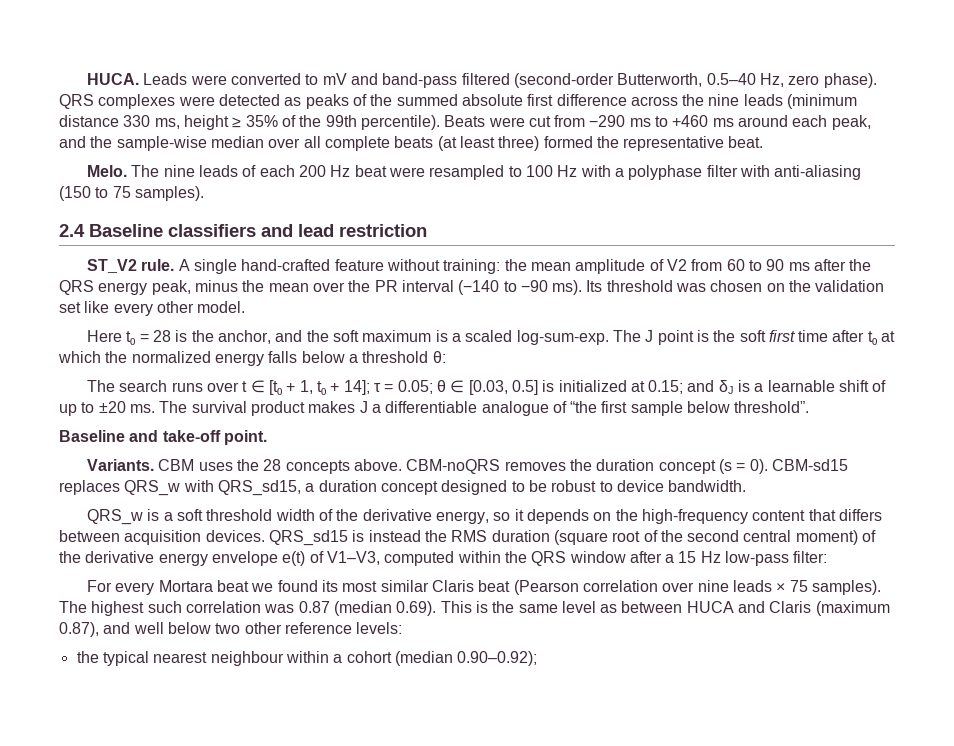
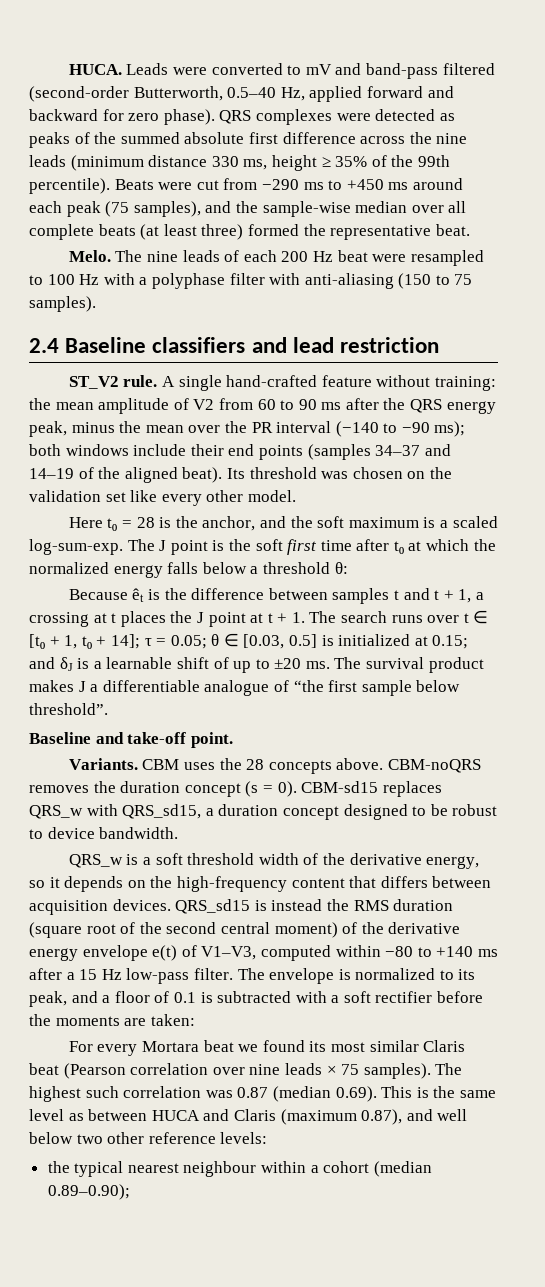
- Leads were converted to mV and band-pass filtered (second-order Butterworth, 0.5–40 Hz, zero phase).
+ Leads were converted to mV and band-pass filtered (second-order Butterworth, 0.5–40 Hz, applied forward and backward for zero phase).
- Beats were cut from −290 ms to +460 ms around each peak, and the sample-wise median over all complete beats (at least three) formed the representative beat.
+ Beats were cut from −290 ms to +450 ms around each peak (75 samples), and the sample-wise median over all complete beats (at least three) formed the representative beat.
- A single hand-crafted feature without training: the mean amplitude of V2 from 60 to 90 ms after the QRS energy peak, minus the mean over the PR interval (−140 to −90 ms).
+ A single hand-crafted feature without training: the mean amplitude of V2 from 60 to 90 ms after the QRS energy peak, minus the mean over the PR interval (−140 to −90 ms); both windows include their end points (samples 34–37 and 14–19 of the aligned beat).
- The search runs over t ∈ [t₀ + 1, t₀ + 14]; τ = 0.05; θ ∈ [0.03, 0.5] is initialized at 0.15; and δJ is a learnable shift of up to ±20 ms.
+ Because êt is the difference between samples t and t + 1, a crossing at t places the J point at t + 1. The search runs over t ∈ [t₀ + 1, t₀ + 14]; τ = 0.05; θ ∈ [0.03, 0.5] is initialized at 0.15; and δJ is a learnable shift of up to ±20 ms.
- QRS_sd15 is instead the RMS duration (square root of the second central moment) of the derivative energy envelope e(t) of V1–V3, computed within the QRS window after a 15 Hz low-pass filter:
+ QRS_sd15 is instead the RMS duration (square root of the second central moment) of the derivative energy envelope e(t) of V1–V3, computed within −80 to +140 ms after a 15 Hz low-pass filter. The envelope is normalized to its peak, and a floor of 0.1 is subtracted with a soft rectifier before the moments are taken:
- the typical nearest neighbour within a cohort (median 0.90–0.92);
+ the typical nearest neighbour within a cohort (median 0.89–0.90);

